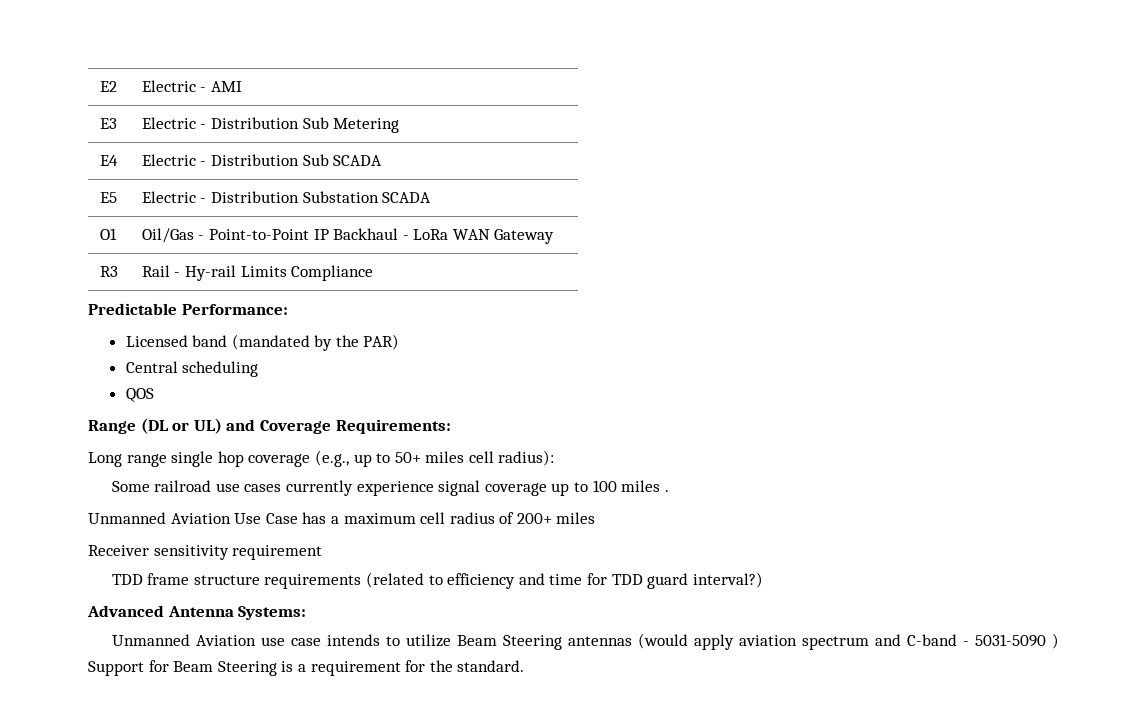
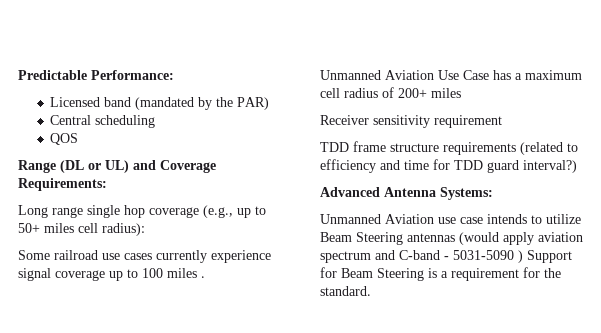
- E2 | Electric - AMI
- E3 | Electric - Distribution Sub Metering
- E4 | Electric - Distribution Sub SCADA
- E5 | Electric - Distribution Substation SCADA
- O1 | Oil/Gas - Point-to-Point IP Backhaul - LoRa WAN Gateway
- R3 | Rail - Hy-rail Limits Compliance

